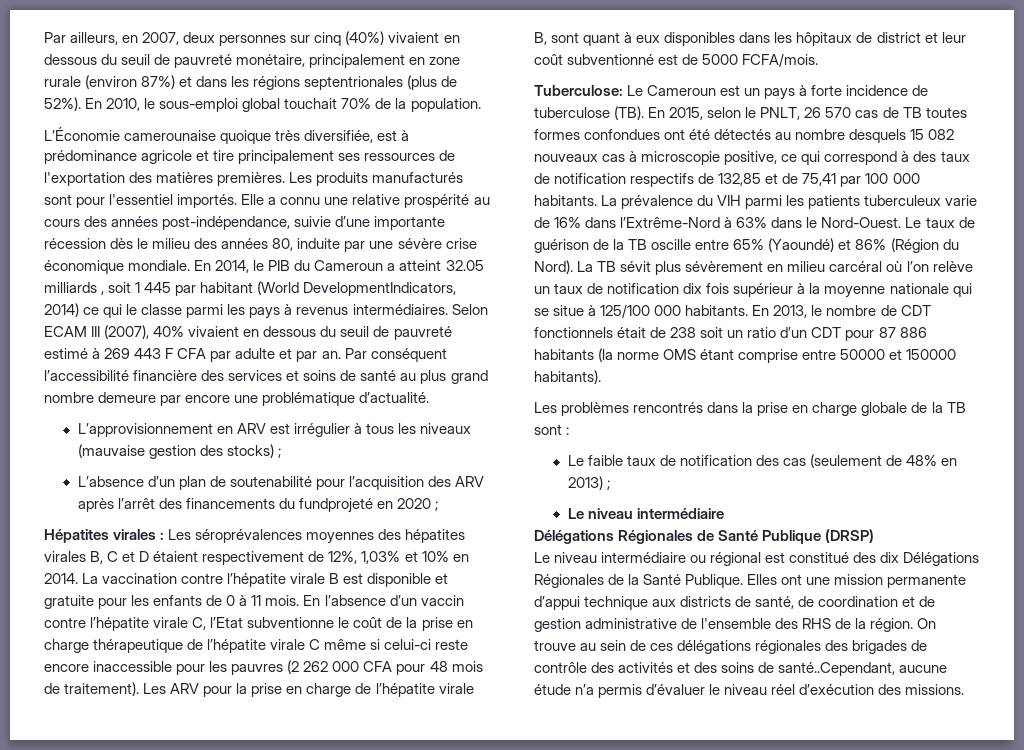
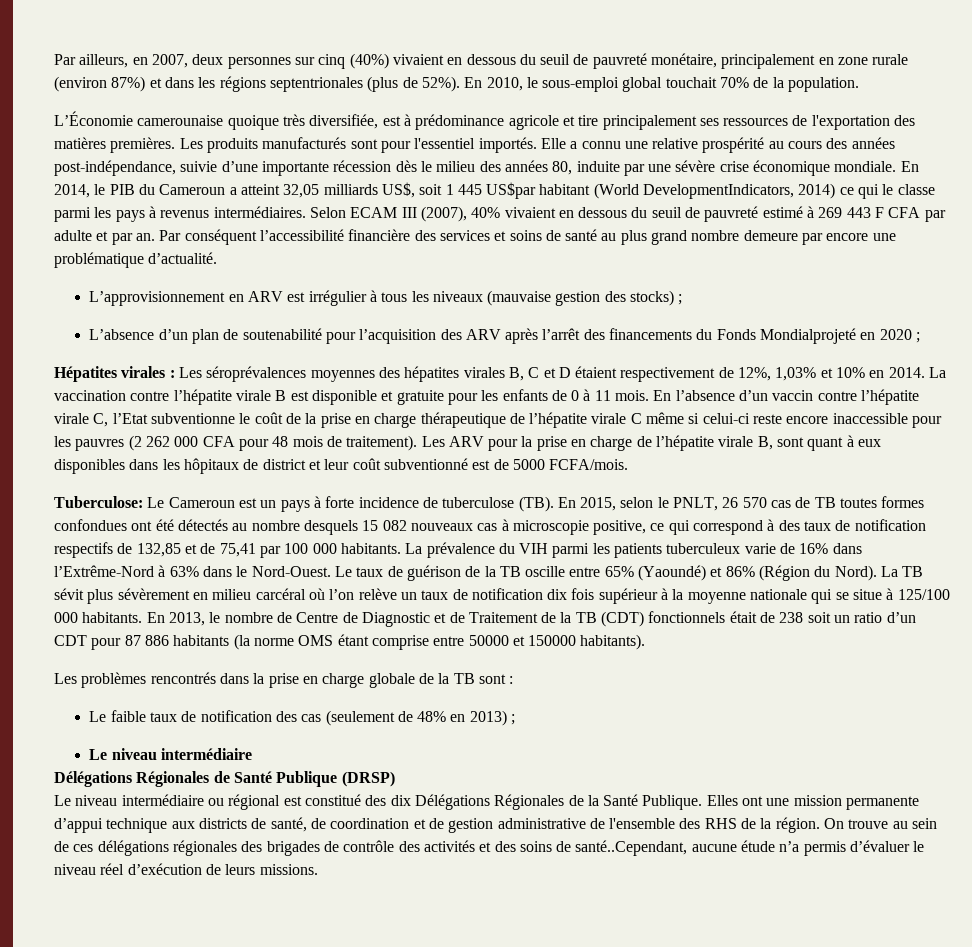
- En 2014, le PIB du Cameroun a atteint 32.05 milliards , soit 1 445 par habitant (World DevelopmentIndicators, 2014) ce qui le classe parmi les pays à revenus intermédiaires.
+ En 2014, le PIB du Cameroun a atteint 32,05 milliards US$, soit 1 445 US$par habitant (World DevelopmentIndicators, 2014) ce qui le classe parmi les pays à revenus intermédiaires.
- L’absence d’un plan de soutenabilité pour l’acquisition des ARV après l’arrêt des financements du fundprojeté en 2020 ;
+ L’absence d’un plan de soutenabilité pour l’acquisition des ARV après l’arrêt des financements du Fonds Mondialprojeté en 2020 ;
- En 2013, le nombre de CDT fonctionnels était de 238 soit un ratio d’un CDT pour 87 886 habitants (la norme OMS étant comprise entre 50000 et 150000 habitants).
+ En 2013, le nombre de Centre de Diagnostic et de Traitement de la TB (CDT) fonctionnels était de 238 soit un ratio d’un CDT pour 87 886 habitants (la norme OMS étant comprise entre 50000 et 150000 habitants).
- On trouve au sein de ces délégations régionales des brigades de contrôle des activités et des soins de santé..Cependant, aucune étude n’a permis d’évaluer le niveau réel d’exécution des missions.
+ On trouve au sein de ces délégations régionales des brigades de contrôle des activités et des soins de santé..Cependant, aucune étude n’a permis d’évaluer le niveau réel d’exécution de leurs missions.

